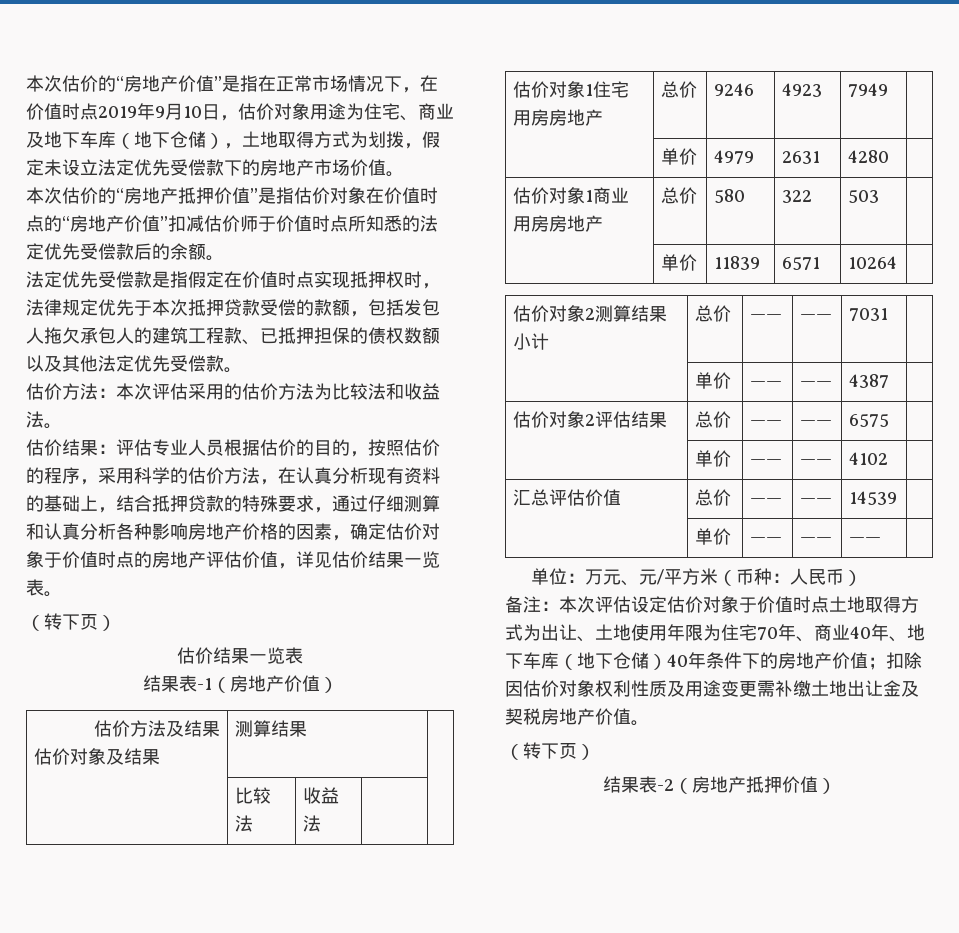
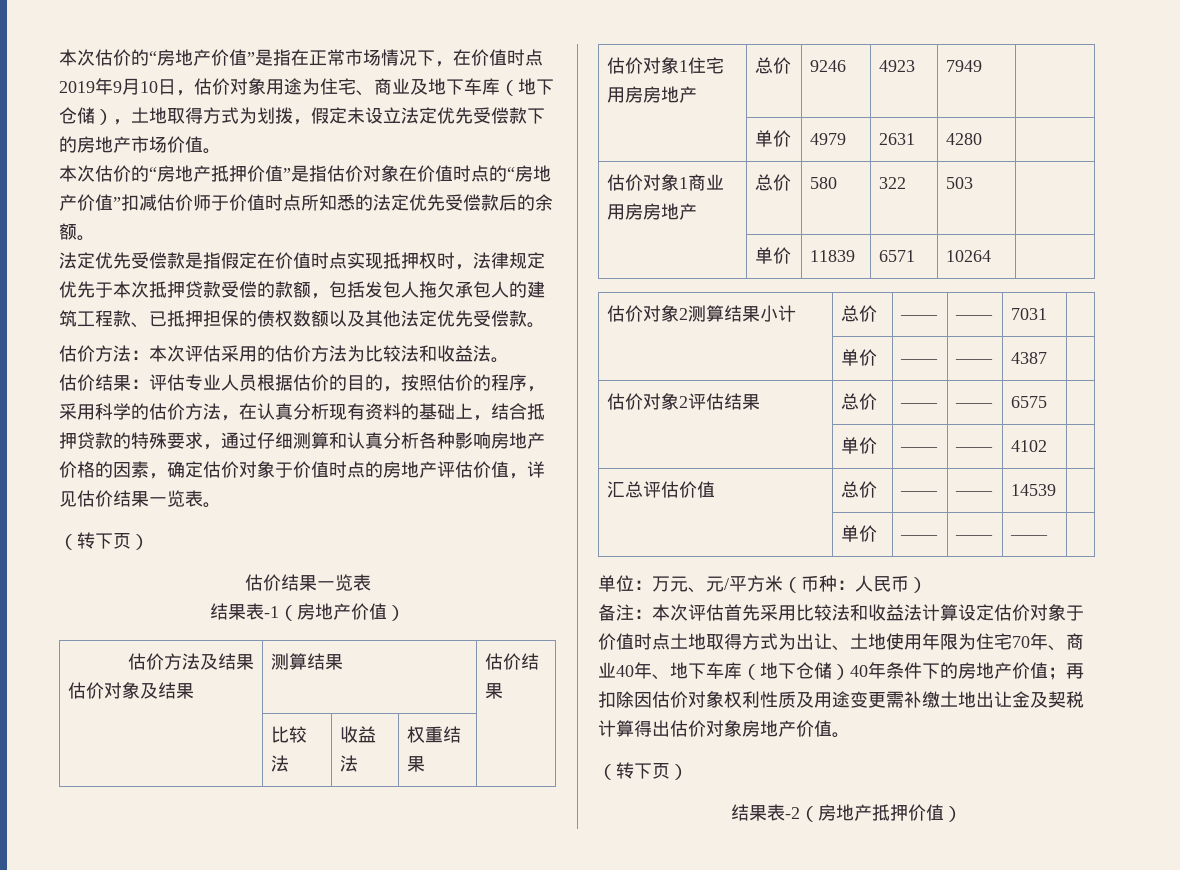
  估价方法及结果
- 估价对象及结果 | 测算结果 |
+ 估价对象及结果 | 测算结果 | 估价结果
- | 比较法 | 收益法 | |
+ | 比较法 | 收益法 | 权重结果 |
- 备注：本次评估设定估价对象于价值时点土地取得方式为出让、土地使用年限为住宅70年、商业40年、地下车库（地下仓储）40年条件下的房地产价值；扣除因估价对象权利性质及用途变更需补缴土地出让金及契税房地产价值。
+ 备注：本次评估首先采用比较法和收益法计算设定估价对象于价值时点土地取得方式为出让、土地使用年限为住宅70年、商业40年、地下车库（地下仓储）40年条件下的房地产价值；再扣除因估价对象权利性质及用途变更需补缴土地出让金及契税计算得出估价对象房地产价值。

